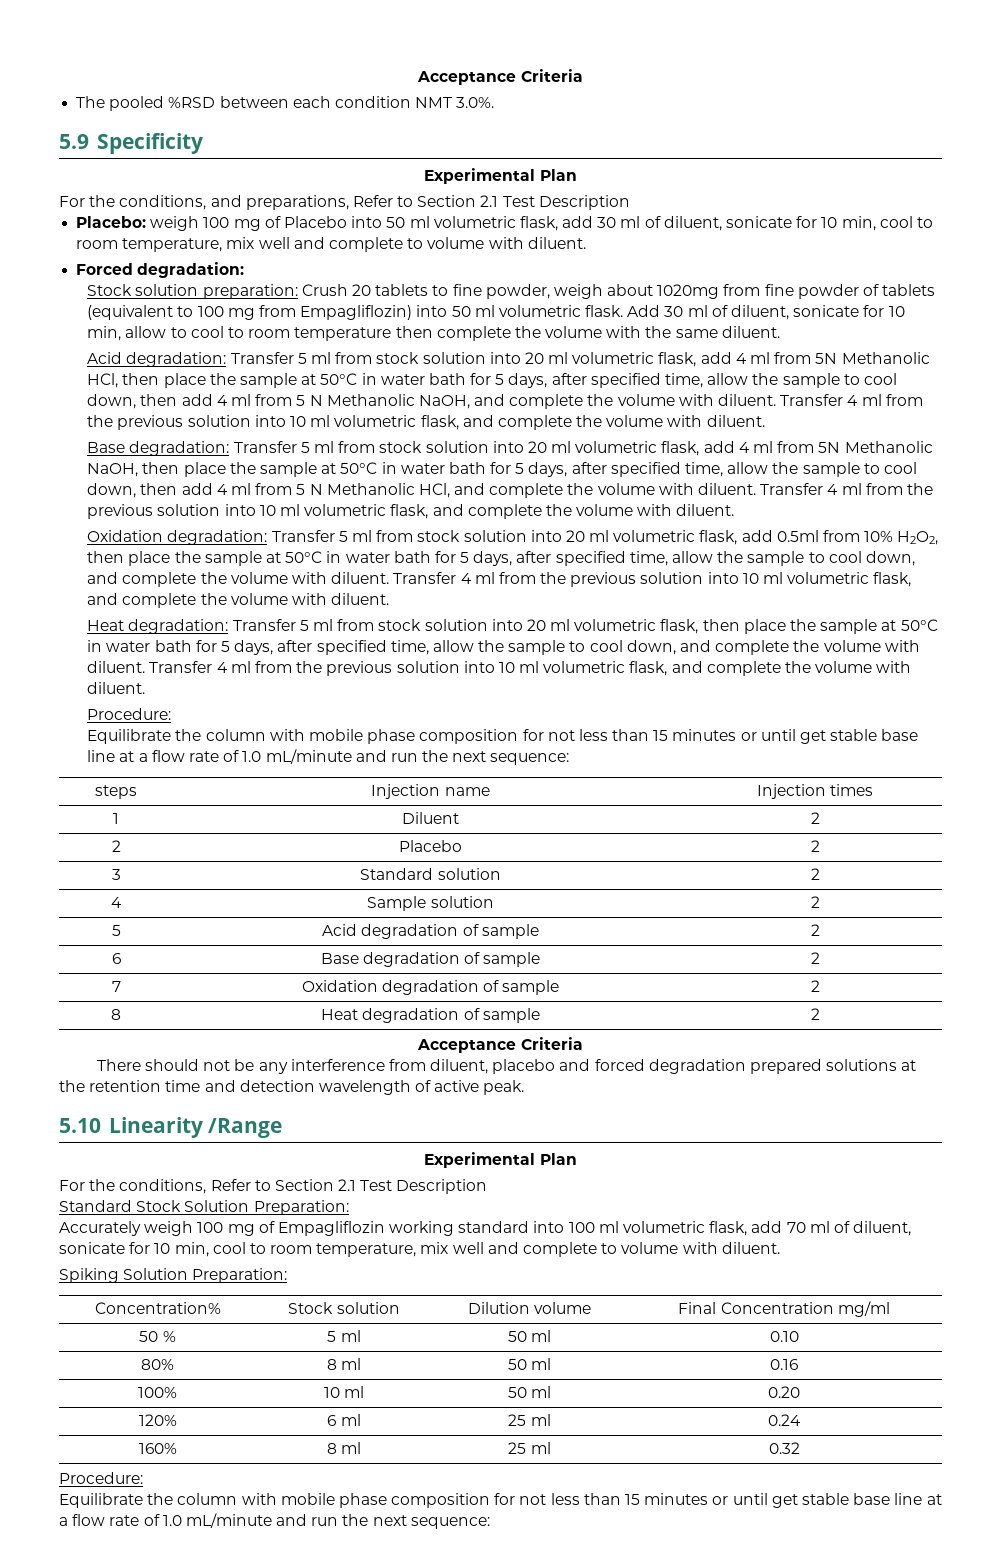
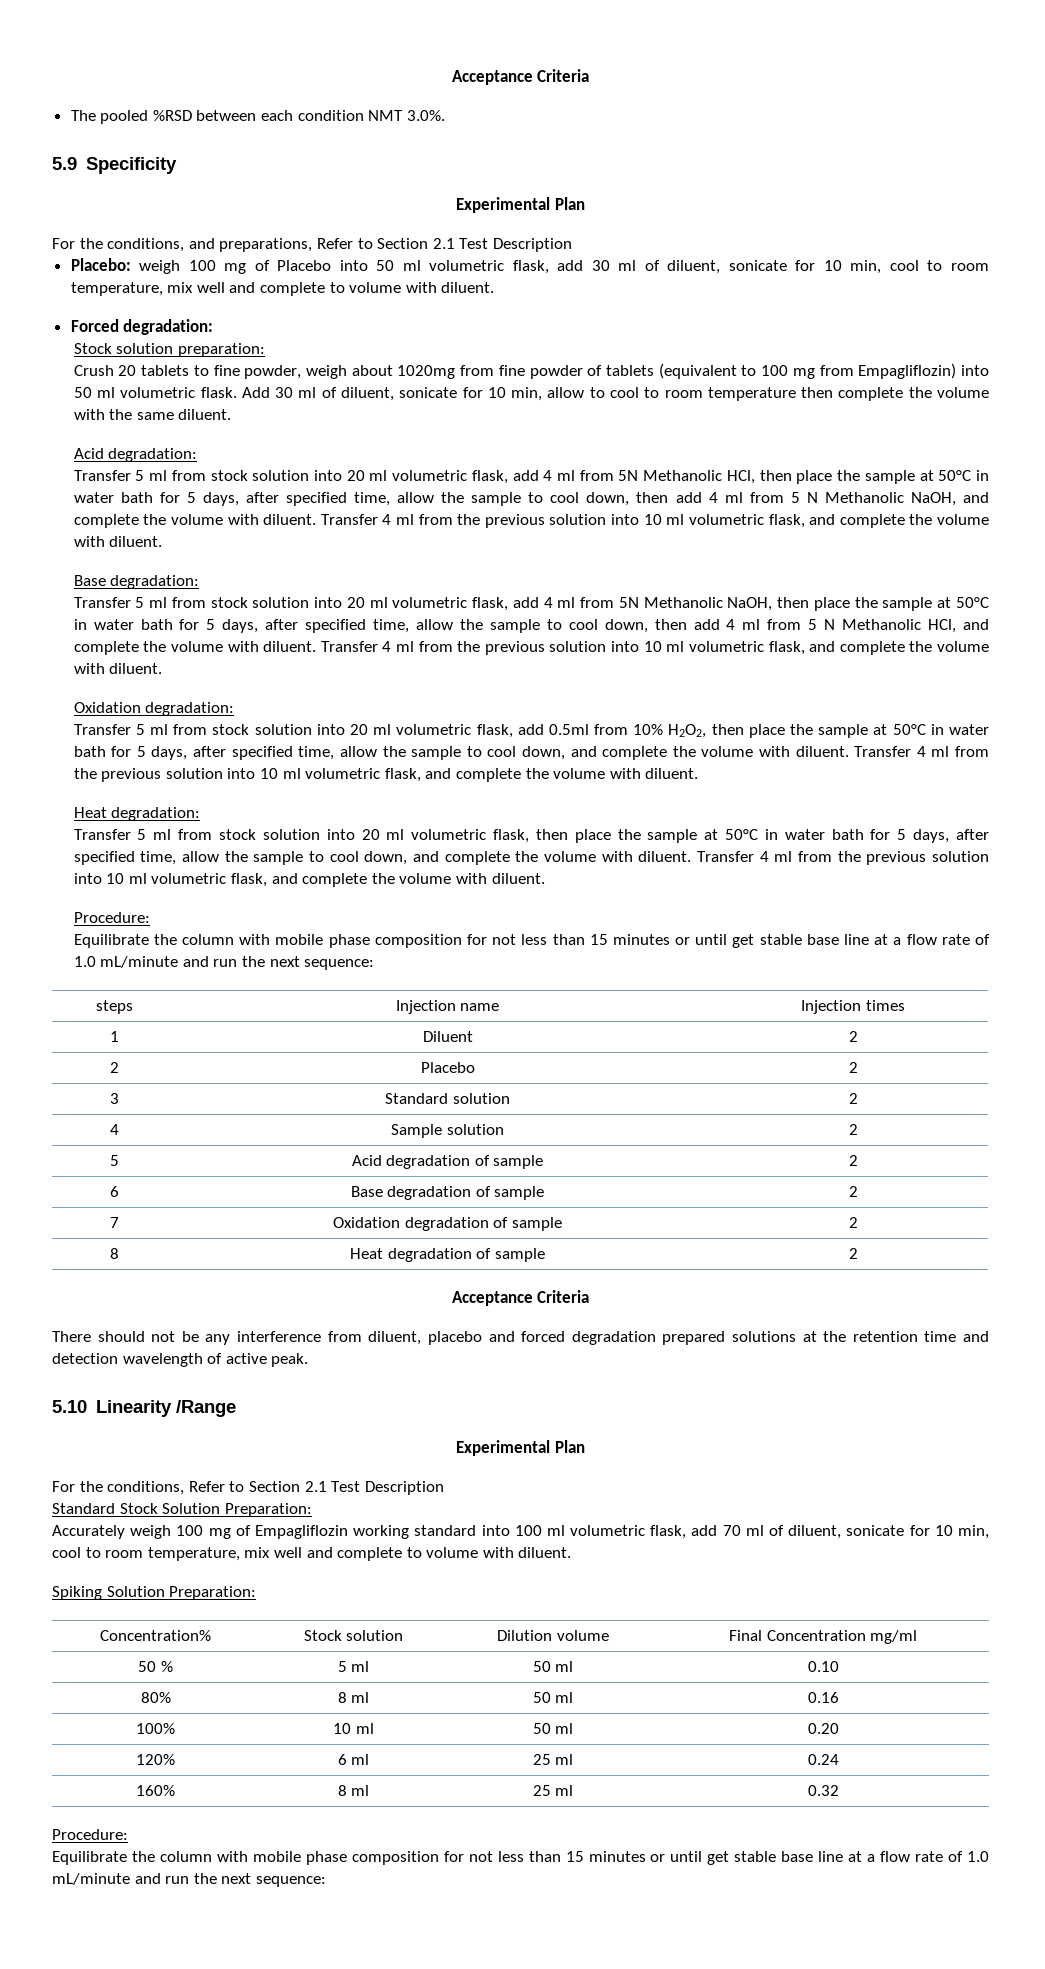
- Stock solution preparation: Crush 20 tablets to fine powder, weigh about 1020mg from fine powder of tablets (equivalent to 100 mg from Empagliflozin) into 50 ml volumetric flask.
+ Stock solution preparation:
+ Crush 20 tablets to fine powder, weigh about 1020mg from fine powder of tablets (equivalent to 100 mg from Empagliflozin) into 50 ml volumetric flask.
- Acid degradation: Transfer 5 ml from stock solution into 20 ml volumetric flask, add 4 ml from 5N Methanolic HCl, then place the sample at 50°C in water bath for 5 days, after specified time, allow the sample to cool down, then add 4 ml from 5 N Methanolic NaOH, and complete the volume with diluent.
+ Acid degradation:
+ Transfer 5 ml from stock solution into 20 ml volumetric flask, add 4 ml from 5N Methanolic HCl, then place the sample at 50°C in water bath for 5 days, after specified time, allow the sample to cool down, then add 4 ml from 5 N Methanolic NaOH, and complete the volume with diluent.
- Base degradation: Transfer 5 ml from stock solution into 20 ml volumetric flask, add 4 ml from 5N Methanolic NaOH, then place the sample at 50°C in water bath for 5 days, after specified time, allow the sample to cool down, then add 4 ml from 5 N Methanolic HCl, and complete the volume with diluent.
+ Base degradation:
+ Transfer 5 ml from stock solution into 20 ml volumetric flask, add 4 ml from 5N Methanolic NaOH, then place the sample at 50°C in water bath for 5 days, after specified time, allow the sample to cool down, then add 4 ml from 5 N Methanolic HCl, and complete the volume with diluent.
- Oxidation degradation: Transfer 5 ml from stock solution into 20 ml volumetric flask, add 0.5ml from 10% H2O2, then place the sample at 50°C in water bath for 5 days, after specified time, allow the sample to cool down, and complete the volume with diluent.
+ Oxidation degradation:
+ Transfer 5 ml from stock solution into 20 ml volumetric flask, add 0.5ml from 10% H2O2, then place the sample at 50°C in water bath for 5 days, after specified time, allow the sample to cool down, and complete the volume with diluent.
- Heat degradation: Transfer 5 ml from stock solution into 20 ml volumetric flask, then place the sample at 50°C in water bath for 5 days, after specified time, allow the sample to cool down, and complete the volume with diluent.
+ Heat degradation:
+ Transfer 5 ml from stock solution into 20 ml volumetric flask, then place the sample at 50°C in water bath for 5 days, after specified time, allow the sample to cool down, and complete the volume with diluent.

